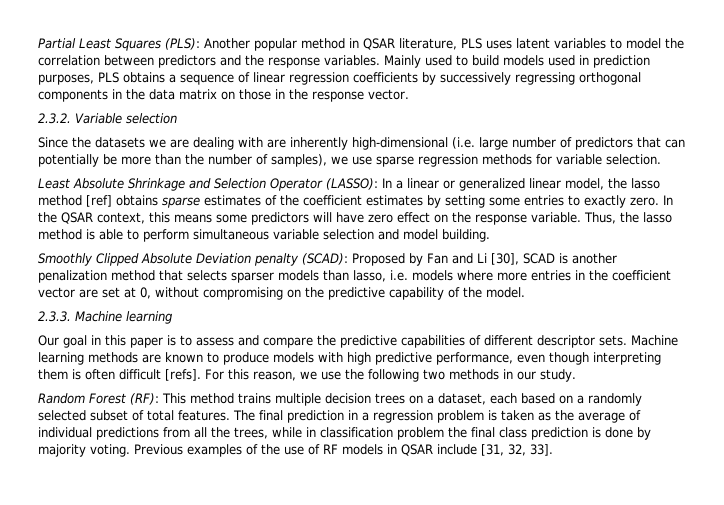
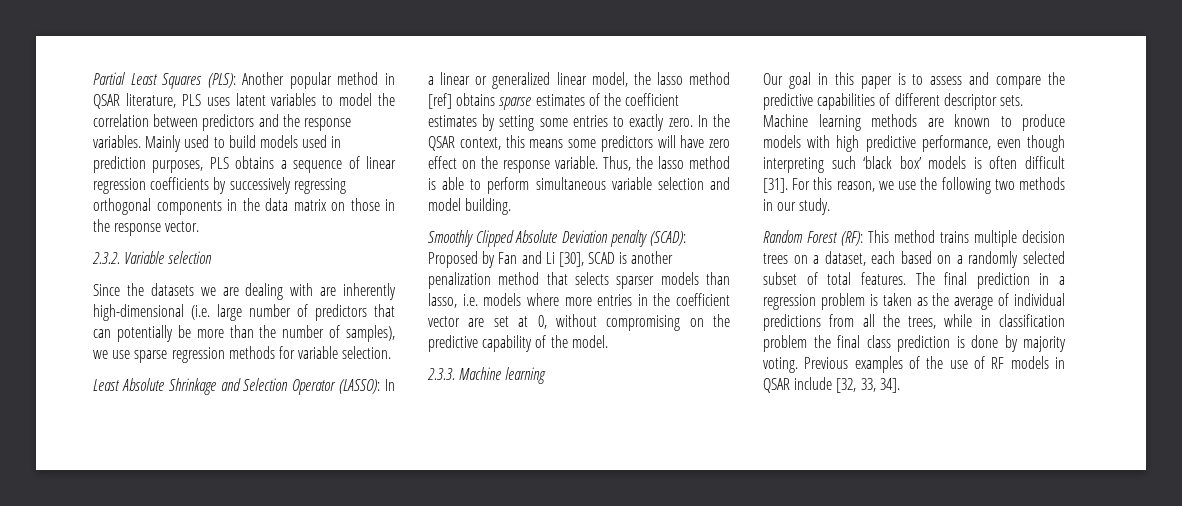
- Machine learning methods are known to produce models with high predictive performance, even though interpreting them is often difficult [refs].
+ Machine learning methods are known to produce models with high predictive performance, even though interpreting such ‘black box’ models is often difficult [31].
- Previous examples of the use of RF models in QSAR include [31, 32, 33].
+ Previous examples of the use of RF models in QSAR include [32, 33, 34].

